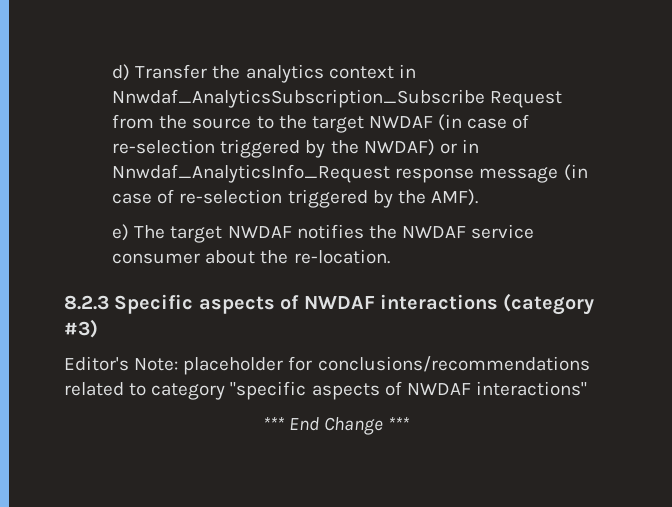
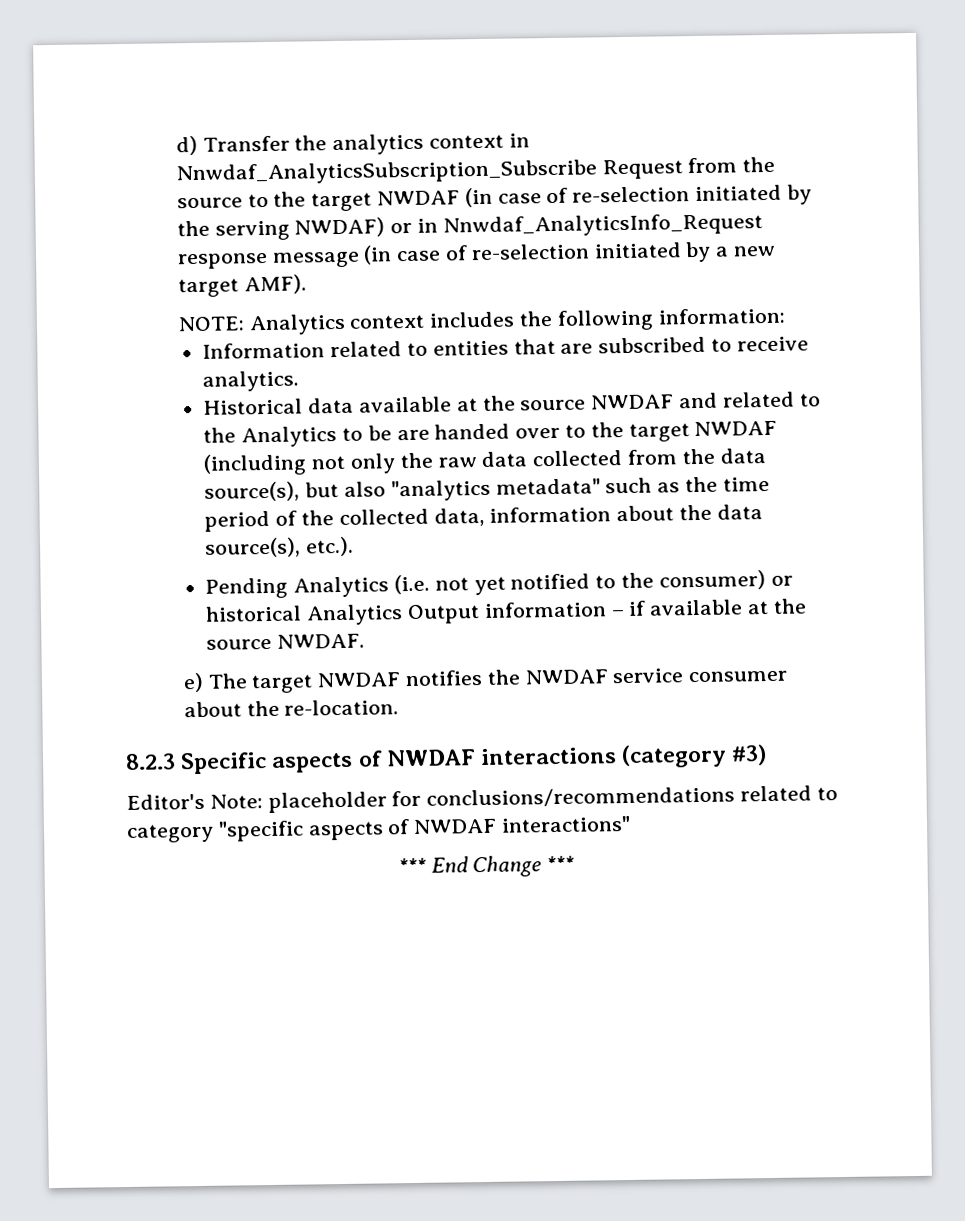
- d) Transfer the analytics context in Nnwdaf_AnalyticsSubscription_Subscribe Request from the source to the target NWDAF (in case of re-selection triggered by the NWDAF) or in Nnwdaf_AnalyticsInfo_Request response message (in case of re-selection triggered by the AMF).
+ d) Transfer the analytics context in Nnwdaf_AnalyticsSubscription_Subscribe Request from the source to the target NWDAF (in case of re-selection initiated by the serving NWDAF) or in Nnwdaf_AnalyticsInfo_Request response message (in case of re-selection initiated by a new target AMF).
+ NOTE: Analytics context includes the following information:
+ Information related to entities that are subscribed to receive analytics.
+ Historical data available at the source NWDAF and related to the Analytics to be are handed over to the target NWDAF (including not only the raw data collected from the data source(s), but also "analytics metadata" such as the time period of the collected data, information about the data source(s), etc.).
+ Pending Analytics (i.e. not yet notified to the consumer) or historical Analytics Output information – if available at the source NWDAF.

